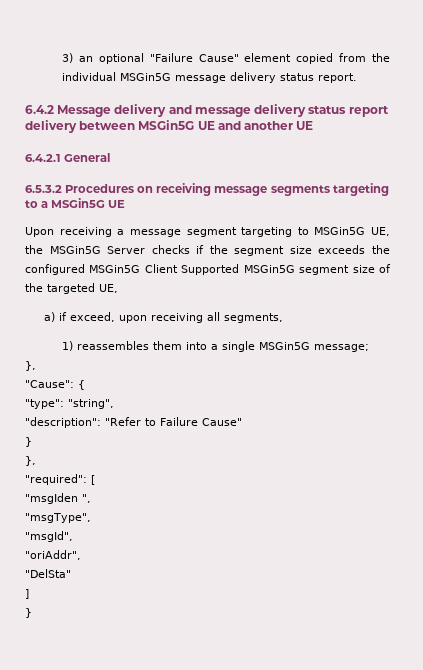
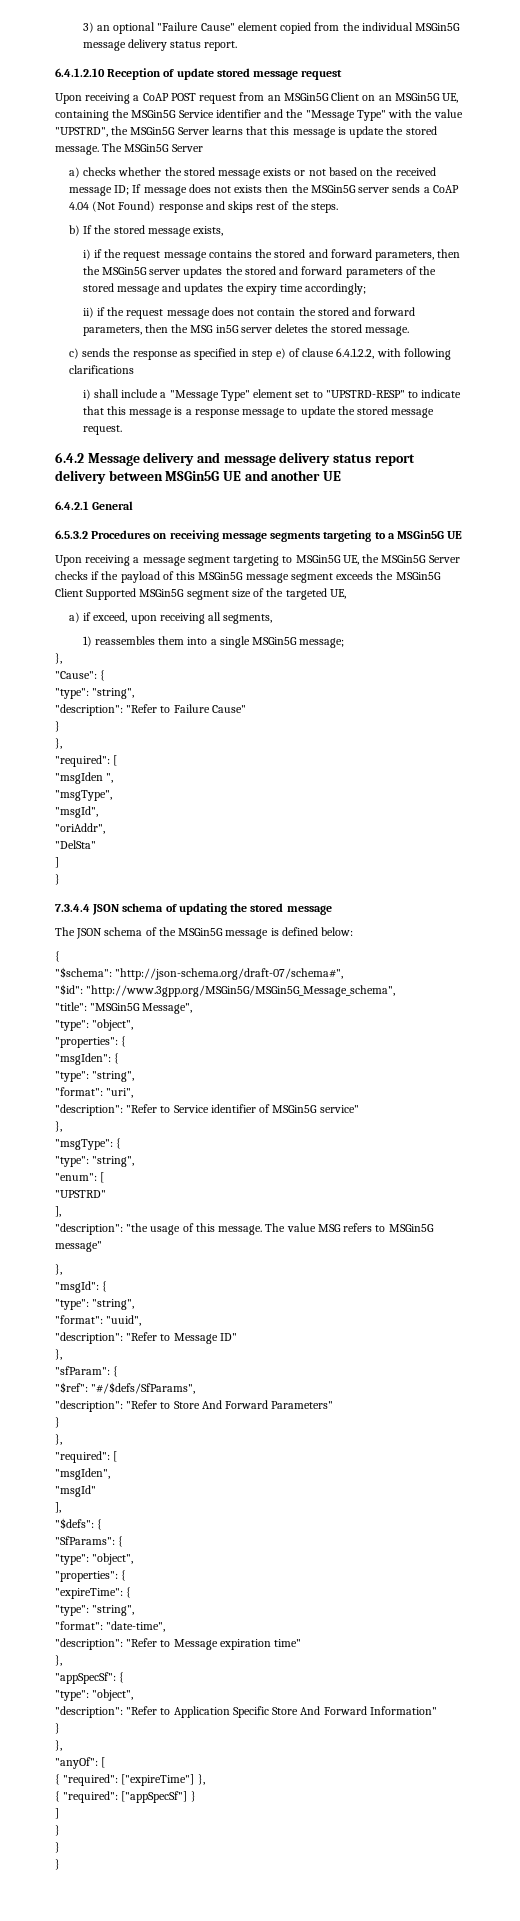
+ 6.4.1.2.10 Reception of update stored message request
+ Upon receiving a CoAP POST request from an MSGin5G Client on an MSGin5G UE, containing the MSGin5G Service identifier and the "Message Type" with the value "UPSTRD", the MSGin5G Server learns that this message is update the stored message. The MSGin5G Server
+ a) checks whether the stored message exists or not based on the received message ID; If message does not exists then the MSGin5G server sends a CoAP 4.04 (Not Found) response and skips rest of the steps.
+ b) If the stored message exists,
+ i) if the request message contains the stored and forward parameters, then the MSGin5G server updates the stored and forward parameters of the stored message and updates the expiry time accordingly;
+ ii) if the request message does not contain the stored and forward parameters, then the MSG in5G server deletes the stored message.
+ c) sends the response as specified in step e) of clause 6.4.1.2.2, with following clarifications
+ i) shall include a "Message Type" element set to "UPSTRD-RESP" to indicate that this message is a response message to update the stored message request.
- Upon receiving a message segment targeting to MSGin5G UE, the MSGin5G Server checks if the segment size exceeds the configured MSGin5G Client Supported MSGin5G segment size of the targeted UE,
+ Upon receiving a message segment targeting to MSGin5G UE, the MSGin5G Server checks if the payload of this MSGin5G message segment exceeds the MSGin5G Client Supported MSGin5G segment size of the targeted UE,
+ 7.3.4.4 JSON schema of updating the stored message
+ The JSON schema of the MSGin5G message is defined below:
+ {
+ "$schema": "http://json-schema.org/draft-07/schema#",
+ "$id": "http://www.3gpp.org/MSGin5G/MSGin5G_Message_schema",
+ "title": "MSGin5G Message",
+ "type": "object",
+ "properties": {
+ "msgIden": {
+ "type": "string",
+ "format": "uri",
+ "description": "Refer to Service identifier of MSGin5G service"
+ },
+ "msgType": {
+ "type": "string",
+ "enum": [
+ "UPSTRD"
+ ],
+ "description": "the usage of this message. The value MSG refers to MSGin5G message"
+ },
+ "msgId": {
+ "type": "string",
+ "format": "uuid",
+ "description": "Refer to Message ID"
+ },
+ "sfParam": {
+ "$ref": "#/$defs/SfParams",
+ "description": "Refer to Store And Forward Parameters"
+ }
+ },
+ "required": [
+ "msgIden",
+ "msgId"
+ ],
+ "$defs": {
+ "SfParams": {
+ "type": "object",
+ "properties": {
+ "expireTime": {
+ "type": "string",
+ "format": "date-time",
+ "description": "Refer to Message expiration time"
+ },
+ "appSpecSf": {
+ "type": "object",
+ "description": "Refer to Application Specific Store And Forward Information"
+ }
+ },
+ "anyOf": [
+ { "required": ["expireTime"] },
+ { "required": ["appSpecSf"] }
+ ]
+ }
+ }
+ }

